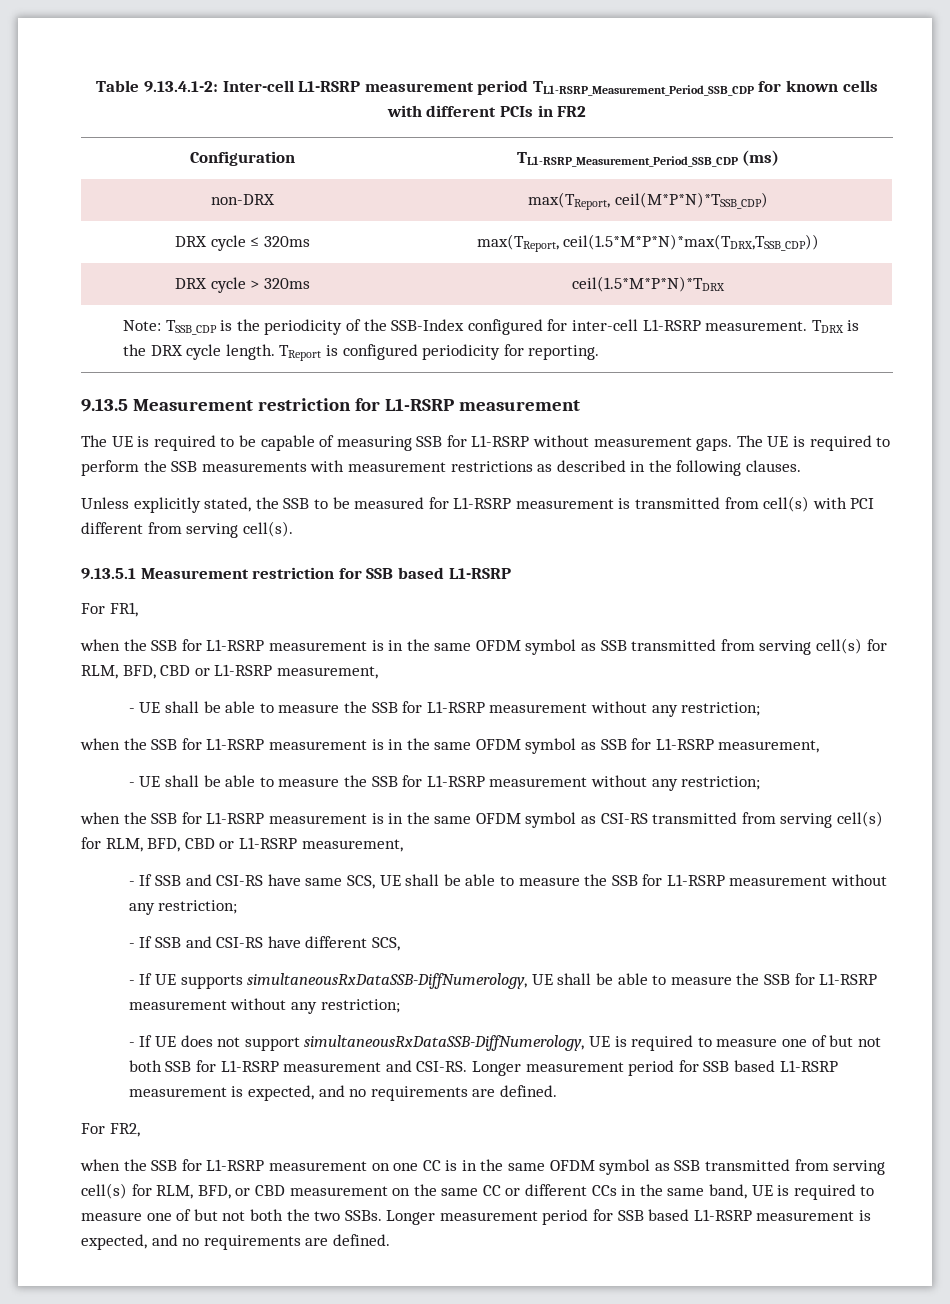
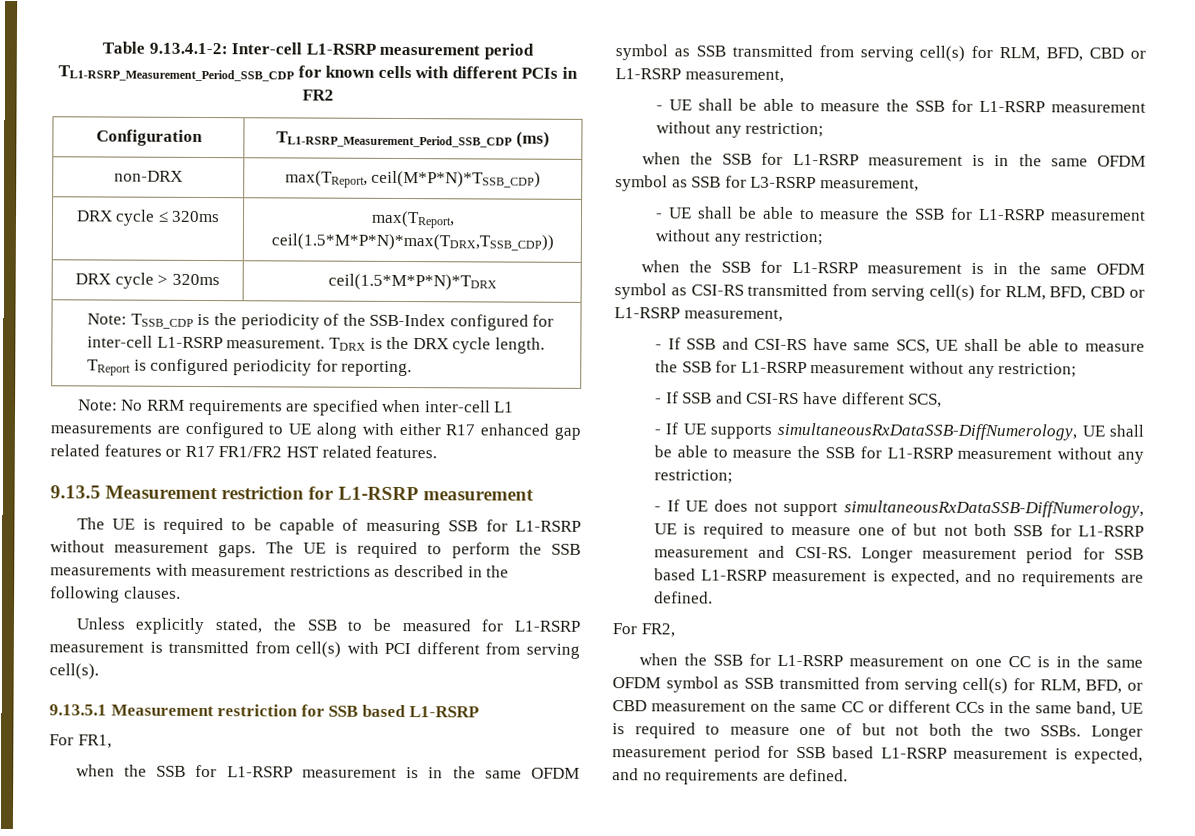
+ Note: No RRM requirements are specified when inter-cell L1 measurements are configured to UE along with either R17 enhanced gap related features or R17 FR1/FR2 HST related features.
- when the SSB for L1-RSRP measurement is in the same OFDM symbol as SSB for L1-RSRP measurement,
+ when the SSB for L1-RSRP measurement is in the same OFDM symbol as SSB for L3-RSRP measurement,

